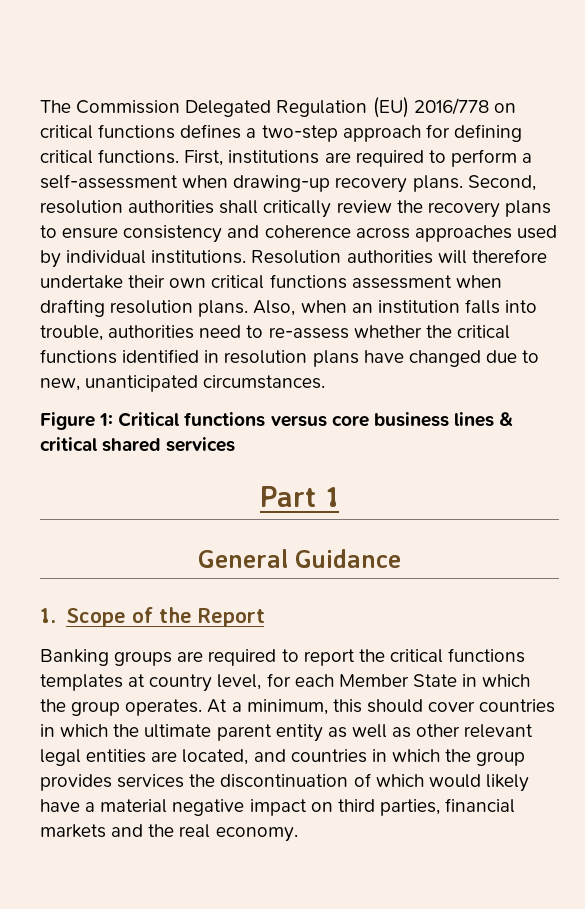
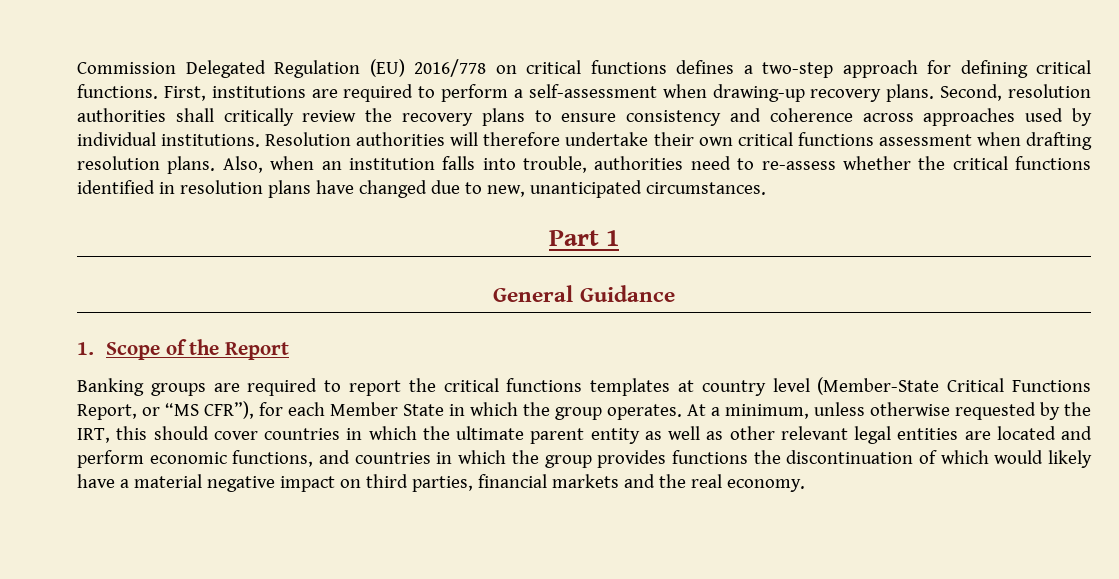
- The Commission Delegated Regulation (EU) 2016/778 on critical functions defines a two-step approach for defining critical functions.
+ Commission Delegated Regulation (EU) 2016/778 on critical functions defines a two-step approach for defining critical functions.
- Figure 1: Critical functions versus core business lines & critical shared services
- Banking groups are required to report the critical functions templates at country level, for each Member State in which the group operates.
+ Banking groups are required to report the critical functions templates at country level (Member-State Critical Functions Report, or “MS CFR”), for each Member State in which the group operates.
- At a minimum, this should cover countries in which the ultimate parent entity as well as other relevant legal entities are located, and countries in which the group provides services the discontinuation of which would likely have a material negative impact on third parties, financial markets and the real economy.
+ At a minimum, unless otherwise requested by the IRT, this should cover countries in which the ultimate parent entity as well as other relevant legal entities are located and perform economic functions, and countries in which the group provides functions the discontinuation of which would likely have a material negative impact on third parties, financial markets and the real economy.

